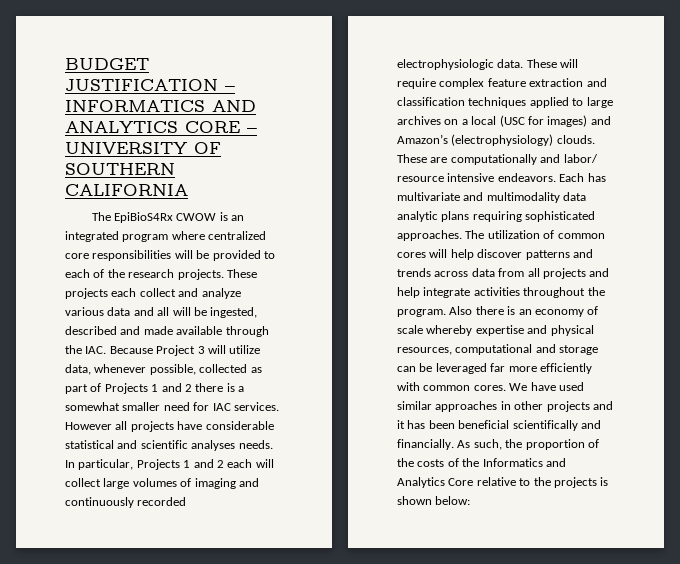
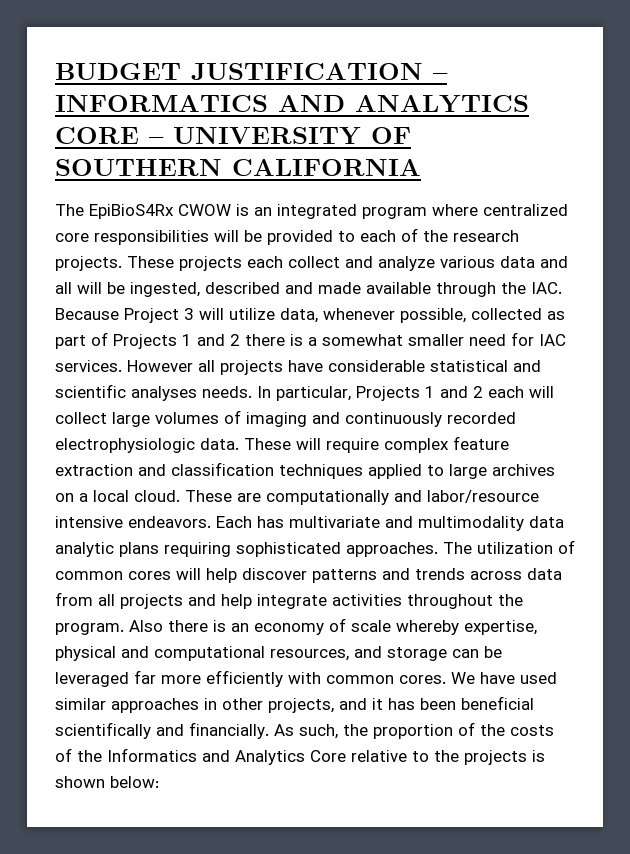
- These will require complex feature extraction and classification techniques applied to large archives on a local (USC for images) and Amazon’s (electrophysiology) clouds.
+ These will require complex feature extraction and classification techniques applied to large archives on a local cloud.
- These are computationally and labor/ resource intensive endeavors.
+ These are computationally and labor/resource intensive endeavors.
- Also there is an economy of scale whereby expertise and physical resources, computational and storage can be leveraged far more efficiently with common cores.
+ Also there is an economy of scale whereby expertise, physical and computational resources, and storage can be leveraged far more efficiently with common cores.
- We have used similar approaches in other projects and it has been beneficial scientifically and financially.
+ We have used similar approaches in other projects, and it has been beneficial scientifically and financially.

